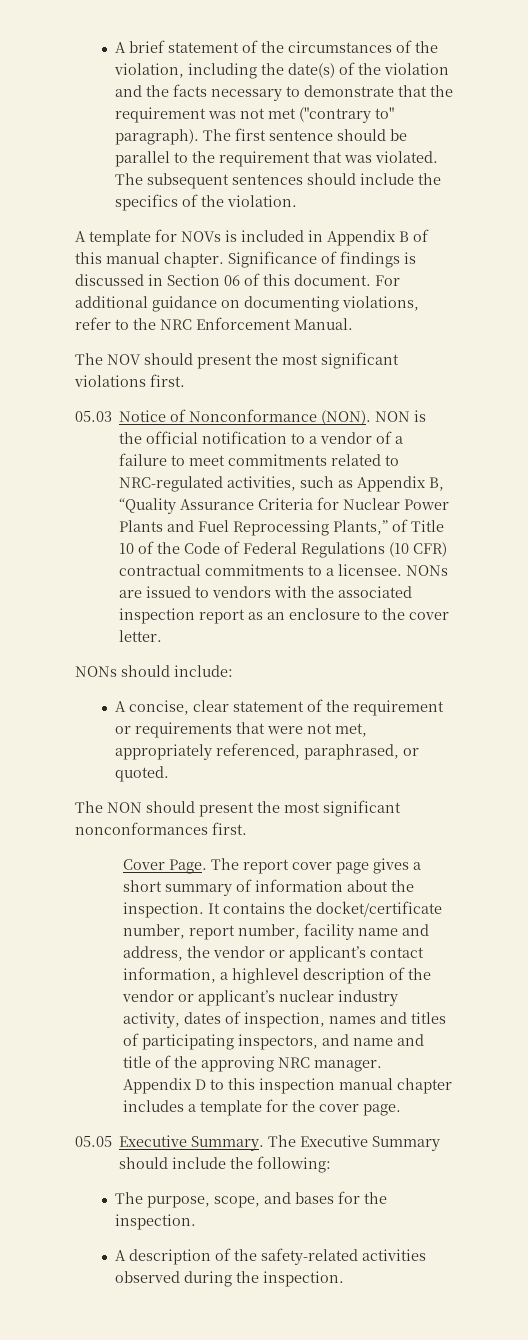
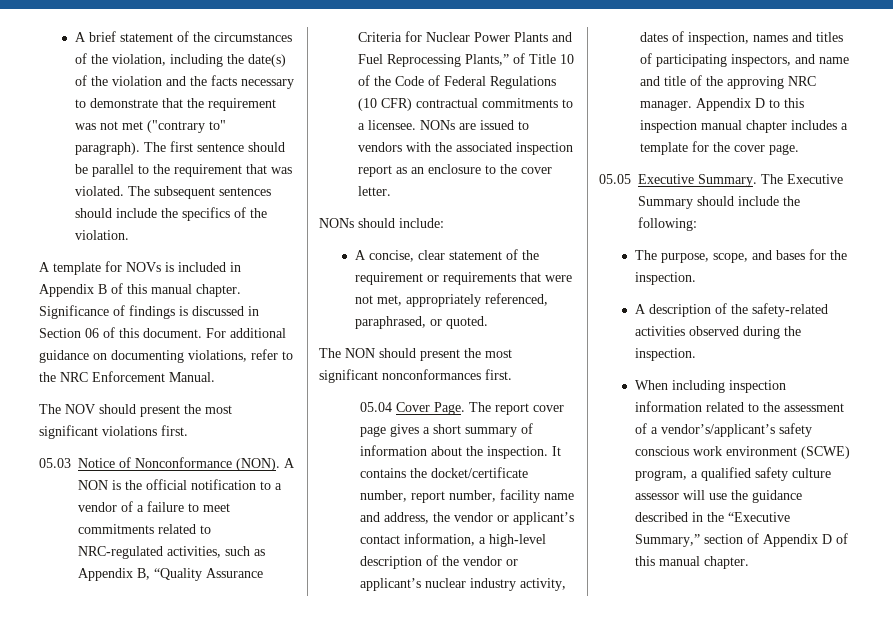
- NON is the official notification to a vendor of a failure to meet commitments related to NRC-regulated activities, such as Appendix B, “Quality Assurance Criteria for Nuclear Power Plants and Fuel Reprocessing Plants,” of Title 10 of the Code of Federal Regulations (10 CFR) contractual commitments to a licensee.
+ A NON is the official notification to a vendor of a failure to meet commitments related to NRC-regulated activities, such as Appendix B, “Quality Assurance Criteria for Nuclear Power Plants and Fuel Reprocessing Plants,” of Title 10 of the Code of Federal Regulations (10 CFR) contractual commitments to a licensee.
- Cover Page.
+ 05.04 Cover Page.
- It contains the docket/certificate number, report number, facility name and address, the vendor or applicant’s contact information, a highlevel description of the vendor or applicant’s nuclear industry activity, dates of inspection, names and titles of participating inspectors, and name and title of the approving NRC manager.
+ It contains the docket/certificate number, report number, facility name and address, the vendor or applicant’s contact information, a high-level description of the vendor or applicant’s nuclear industry activity, dates of inspection, names and titles of participating inspectors, and name and title of the approving NRC manager.
+ When including inspection information related to the assessment of a vendor’s/applicant’s safety conscious work environment (SCWE) program, a qualified safety culture assessor will use the guidance described in the “Executive Summary,” section of Appendix D of this manual chapter.

